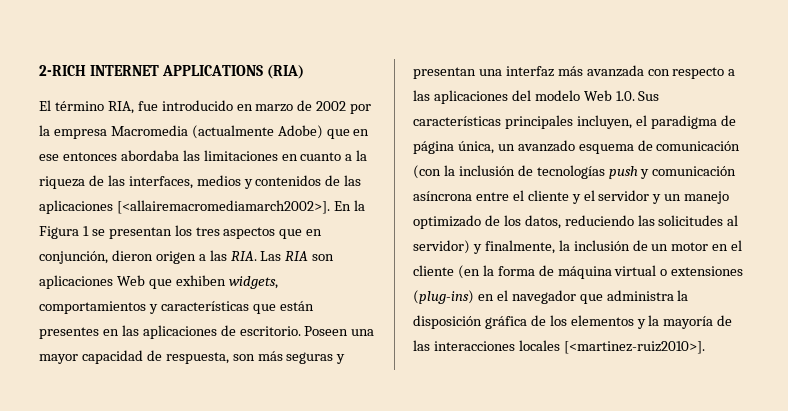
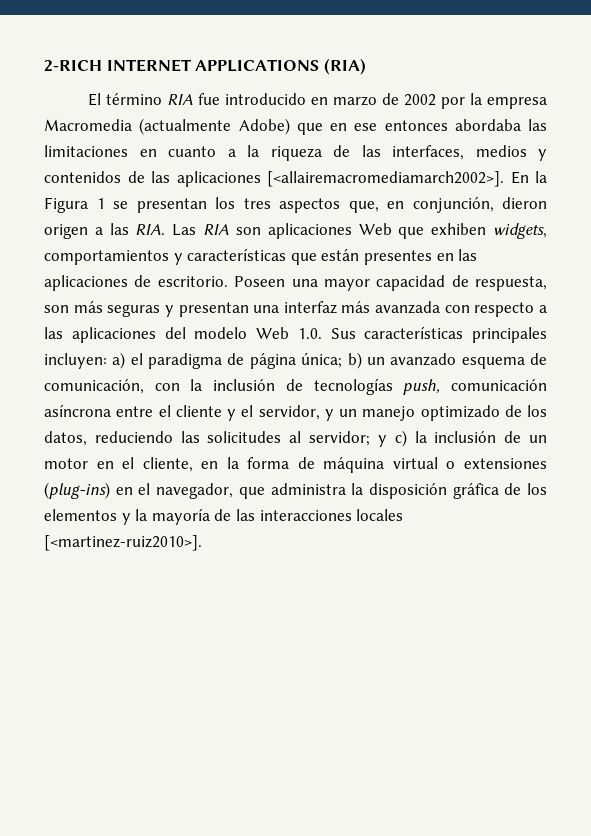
- El término RIA, fue introducido en marzo de 2002 por la empresa Macromedia (actualmente Adobe) que en ese entonces abordaba las limitaciones en cuanto a la riqueza de las interfaces, medios y contenidos de las aplicaciones [<allairemacromediamarch2002>].
+ El término RIA fue introducido en marzo de 2002 por la empresa Macromedia (actualmente Adobe) que en ese entonces abordaba las limitaciones en cuanto a la riqueza de las interfaces, medios y contenidos de las aplicaciones [<allairemacromediamarch2002>].
- En la Figura 1 se presentan los tres aspectos que en conjunción, dieron origen a las RIA. Las RIA son aplicaciones Web que exhiben widgets, comportamientos y características que están presentes en las aplicaciones de escritorio.
+ En la Figura 1 se presentan los tres aspectos que, en conjunción, dieron origen a las RIA. Las RIA son aplicaciones Web que exhiben widgets, comportamientos y características que están presentes en las aplicaciones de escritorio.
- Poseen una mayor capacidad de respuesta, son más seguras y presentan una interfaz más avanzada con respecto a las aplicaciones del modelo Web 1.0. Sus características principales incluyen, el paradigma de página única, un avanzado esquema de comunicación (con la inclusión de tecnologías push y comunicación asíncrona entre el cliente y el servidor y un manejo optimizado de los datos, reduciendo las solicitudes al servidor) y finalmente, la inclusión de un motor en el cliente (en la forma de máquina virtual o extensiones (plug-ins) en el navegador que administra la disposición gráfica de los elementos y la mayoría de las interacciones locales [<martinez-ruiz2010>].
+ Poseen una mayor capacidad de respuesta, son más seguras y presentan una interfaz más avanzada con respecto a las aplicaciones del modelo Web 1.0. Sus características principales incluyen: a) el paradigma de página única; b) un avanzado esquema de comunicación, con la inclusión de tecnologías push, comunicación asíncrona entre el cliente y el servidor, y un manejo optimizado de los datos, reduciendo las solicitudes al servidor; y c) la inclusión de un motor en el cliente, en la forma de máquina virtual o extensiones (plug-ins) en el navegador, que administra la disposición gráfica de los elementos y la mayoría de las interacciones locales [<martinez-ruiz2010>].

